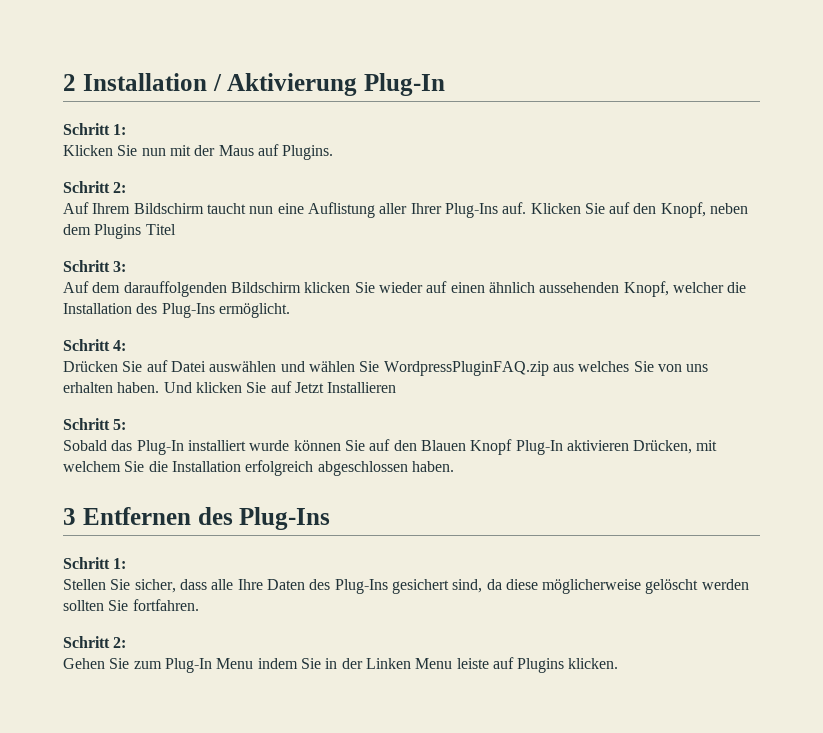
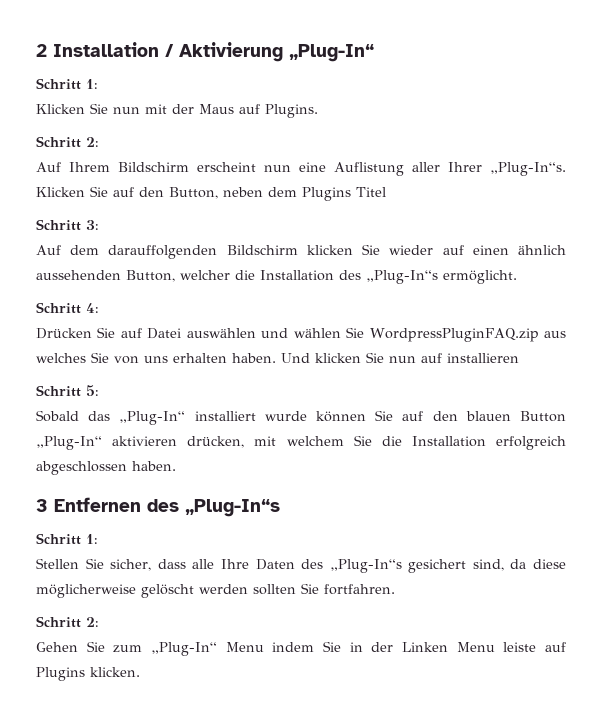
- 2 Installation / Aktivierung Plug-In
+ 2 Installation / Aktivierung „Plug-In“
- Auf Ihrem Bildschirm taucht nun eine Auflistung aller Ihrer Plug-Ins auf.
+ Auf Ihrem Bildschirm erscheint nun eine Auflistung aller Ihrer „Plug-In“s.
- Klicken Sie auf den Knopf, neben dem Plugins Titel
+ Klicken Sie auf den Button, neben dem Plugins Titel
- Auf dem darauffolgenden Bildschirm klicken Sie wieder auf einen ähnlich aussehenden Knopf, welcher die Installation des Plug-Ins ermöglicht.
+ Auf dem darauffolgenden Bildschirm klicken Sie wieder auf einen ähnlich aussehenden Button, welcher die Installation des „Plug-In“s ermöglicht.
- Und klicken Sie auf Jetzt Installieren
+ Und klicken Sie nun auf installieren
- Sobald das Plug-In installiert wurde können Sie auf den Blauen Knopf Plug-In aktivieren Drücken, mit welchem Sie die Installation erfolgreich abgeschlossen haben.
+ Sobald das „Plug-In“ installiert wurde können Sie auf den blauen Button „Plug-In“ aktivieren drücken, mit welchem Sie die Installation erfolgreich abgeschlossen haben.
- 3 Entfernen des Plug-Ins
+ 3 Entfernen des „Plug-In“s
- Stellen Sie sicher, dass alle Ihre Daten des Plug-Ins gesichert sind, da diese möglicherweise gelöscht werden sollten Sie fortfahren.
+ Stellen Sie sicher, dass alle Ihre Daten des „Plug-In“s gesichert sind, da diese möglicherweise gelöscht werden sollten Sie fortfahren.
- Gehen Sie zum Plug-In Menu indem Sie in der Linken Menu leiste auf Plugins klicken.
+ Gehen Sie zum „Plug-In“ Menu indem Sie in der Linken Menu leiste auf Plugins klicken.

